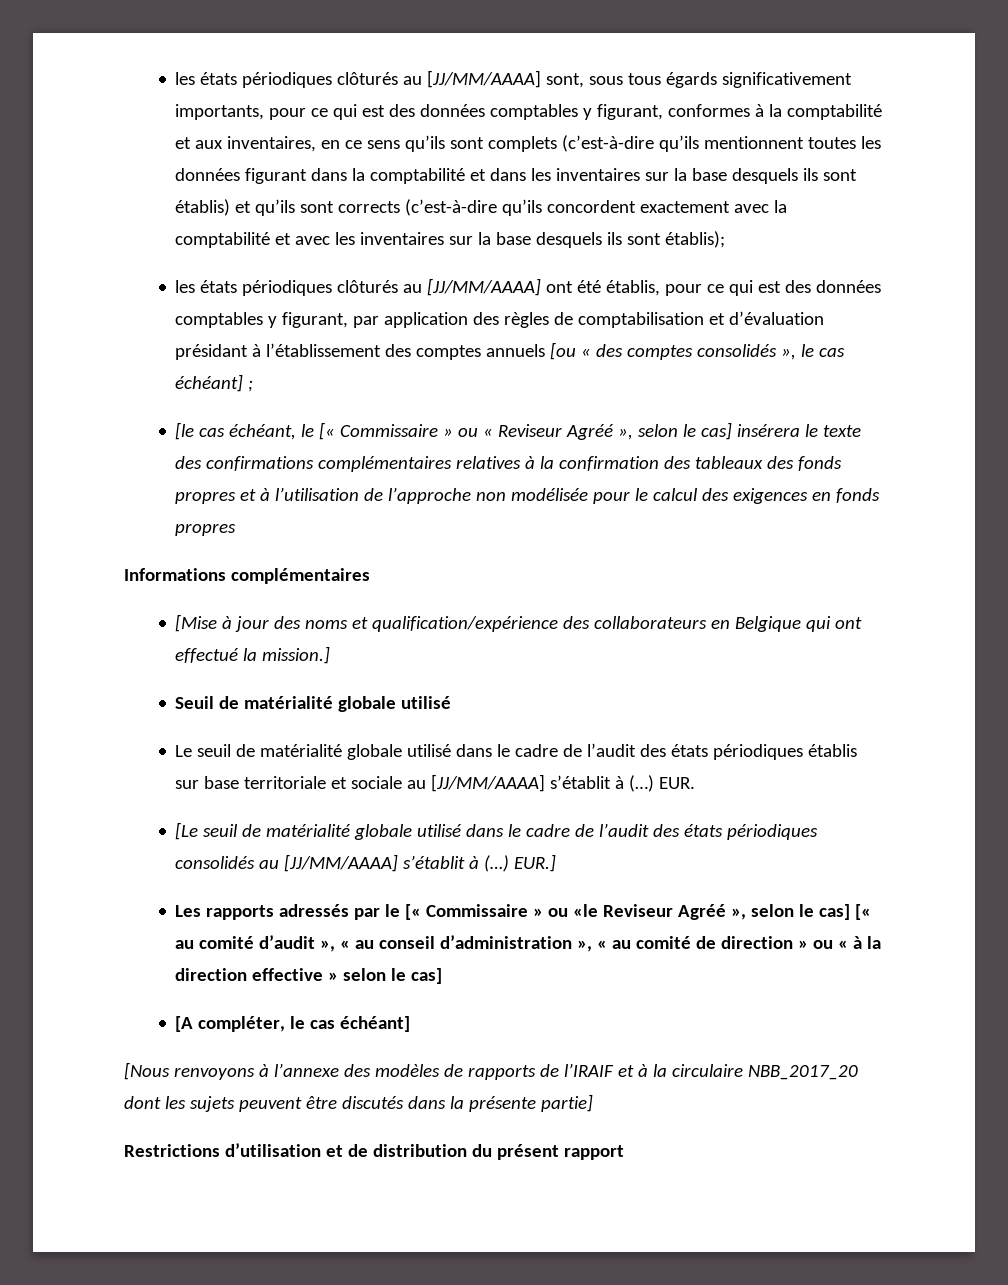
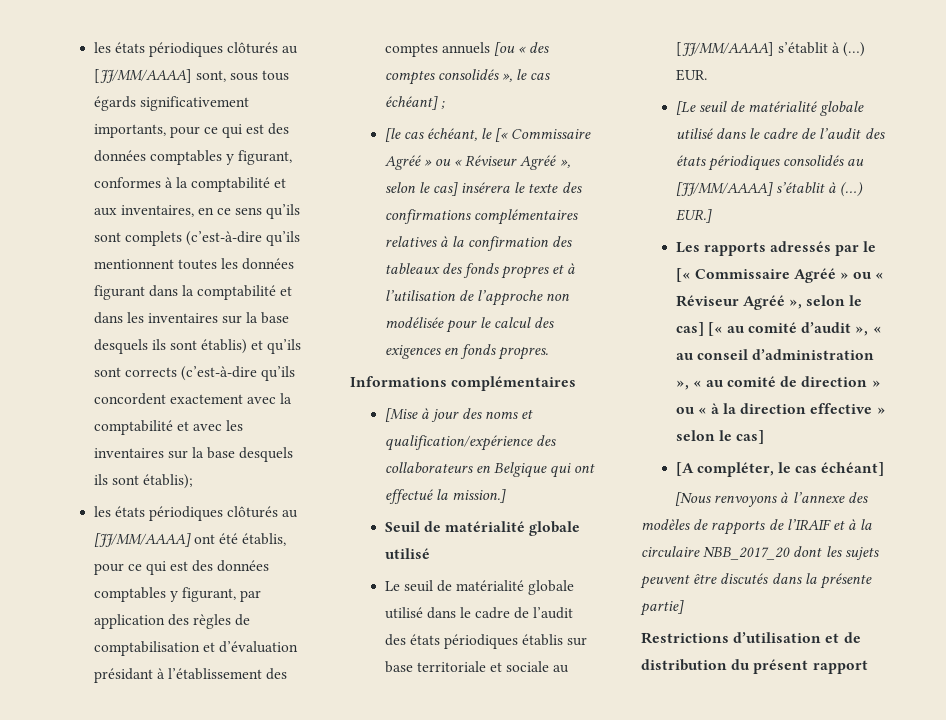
- [le cas échéant, le [« Commissaire » ou « Reviseur Agréé », selon le cas] insérera le texte des confirmations complémentaires relatives à la confirmation des tableaux des fonds propres et à l’utilisation de l’approche non modélisée pour le calcul des exigences en fonds propres
+ [le cas échéant, le [« Commissaire Agréé » ou « Réviseur Agréé », selon le cas] insérera le texte des confirmations complémentaires relatives à la confirmation des tableaux des fonds propres et à l’utilisation de l’approche non modélisée pour le calcul des exigences en fonds propres.
- Les rapports adressés par le [« Commissaire » ou «le Reviseur Agréé », selon le cas] [« au comité d’audit », « au conseil d’administration », « au comité de direction » ou « à la direction effective » selon le cas]
+ Les rapports adressés par le [« Commissaire Agréé » ou « Réviseur Agréé », selon le cas] [« au comité d’audit », « au conseil d’administration », « au comité de direction » ou « à la direction effective » selon le cas]

